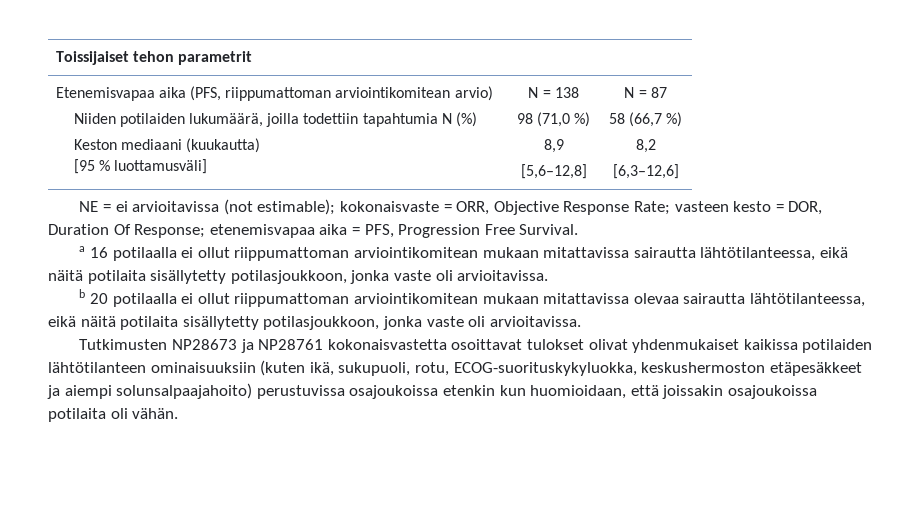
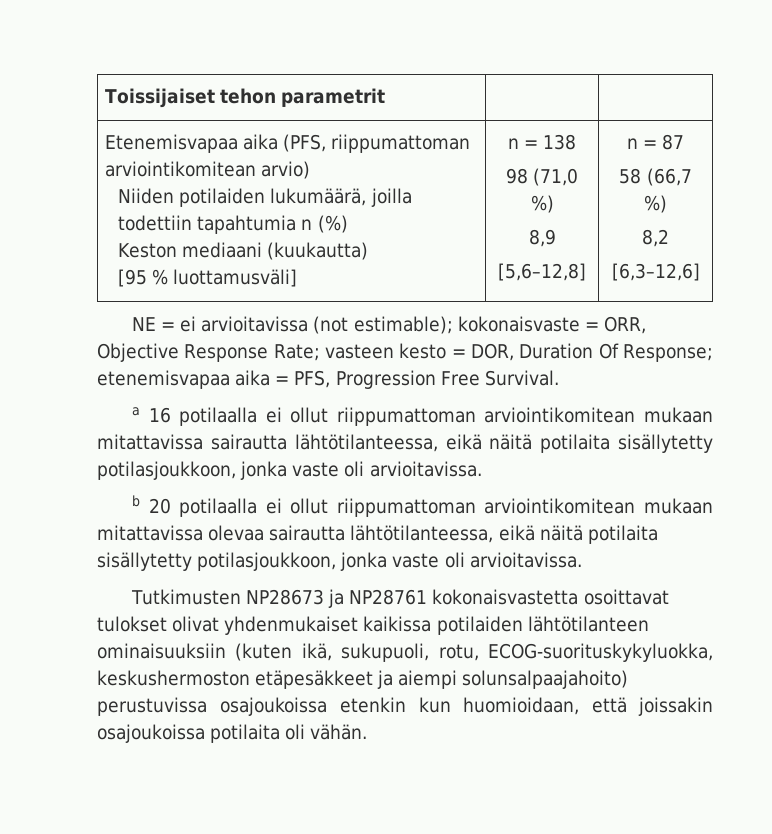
  Etenemisvapaa aika (PFS, riippumattoman arviointikomitean arvio)
- Niiden potilaiden lukumäärä, joilla todettiin tapahtumia N (%)
+ Niiden potilaiden lukumäärä, joilla todettiin tapahtumia n (%)
  Keston mediaani (kuukautta)
- [95 % luottamusväli] | N = 138
+ [95 % luottamusväli] | n = 138
  98 (71,0 %)
  8,9
- [5,6–12,8] | N = 87
+ [5,6–12,8] | n = 87

